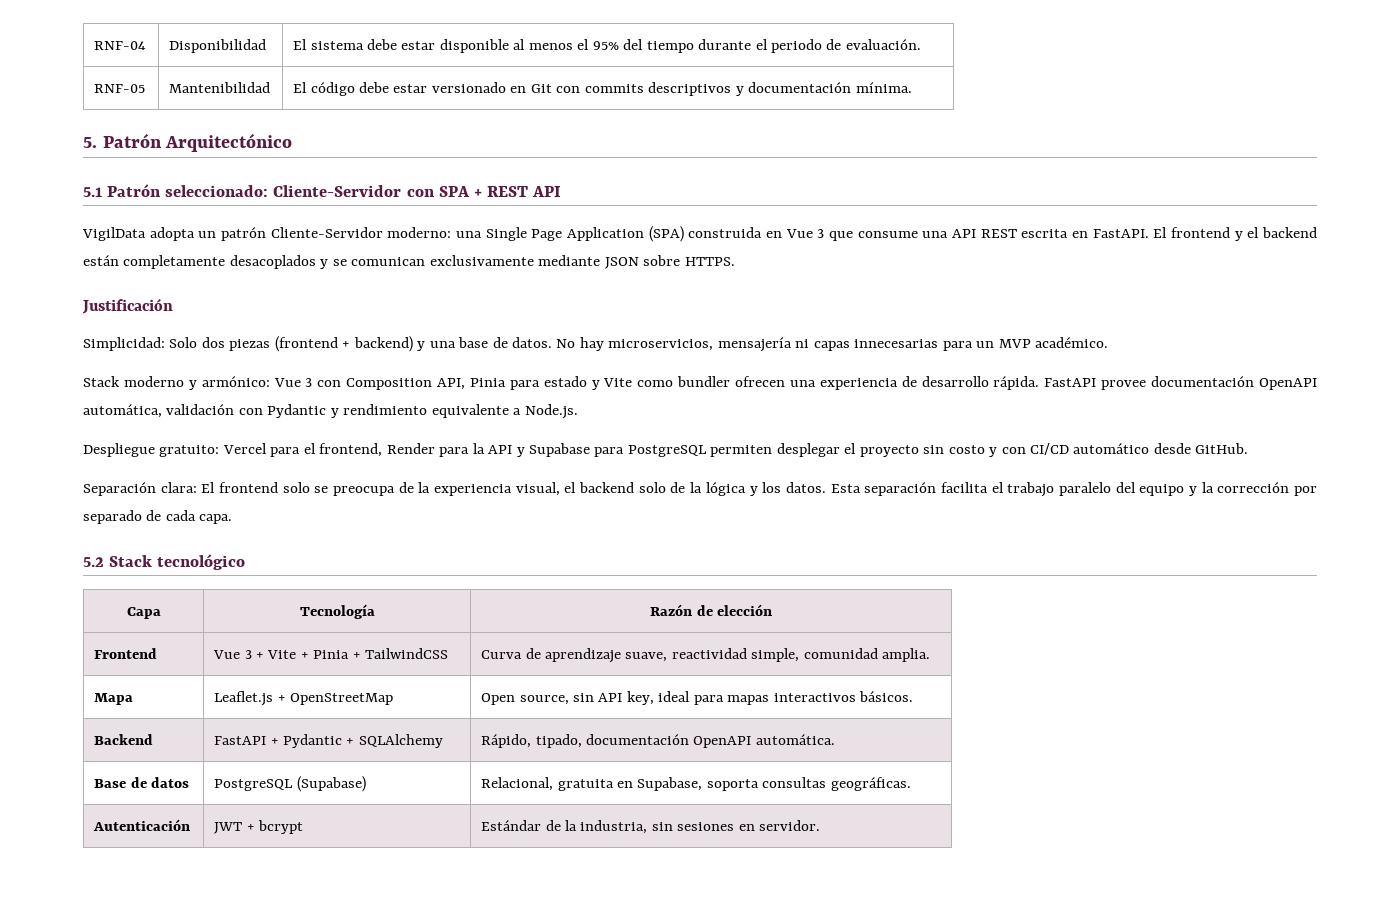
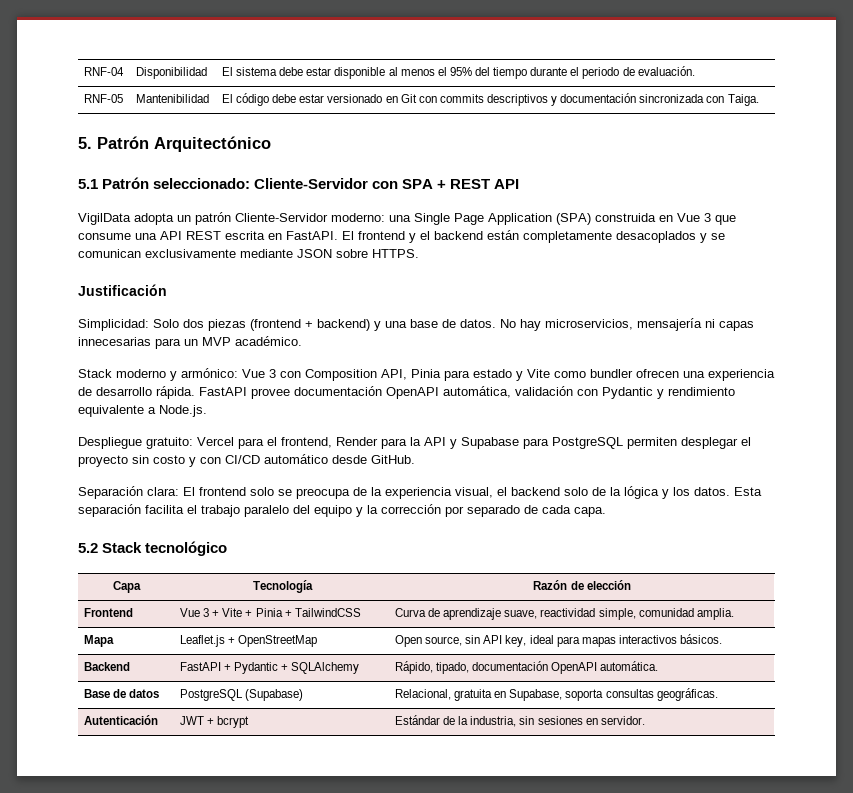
- RNF-05 | Mantenibilidad | El código debe estar versionado en Git con commits descriptivos y documentación mínima.
+ RNF-05 | Mantenibilidad | El código debe estar versionado en Git con commits descriptivos y documentación sincronizada con Taiga.

